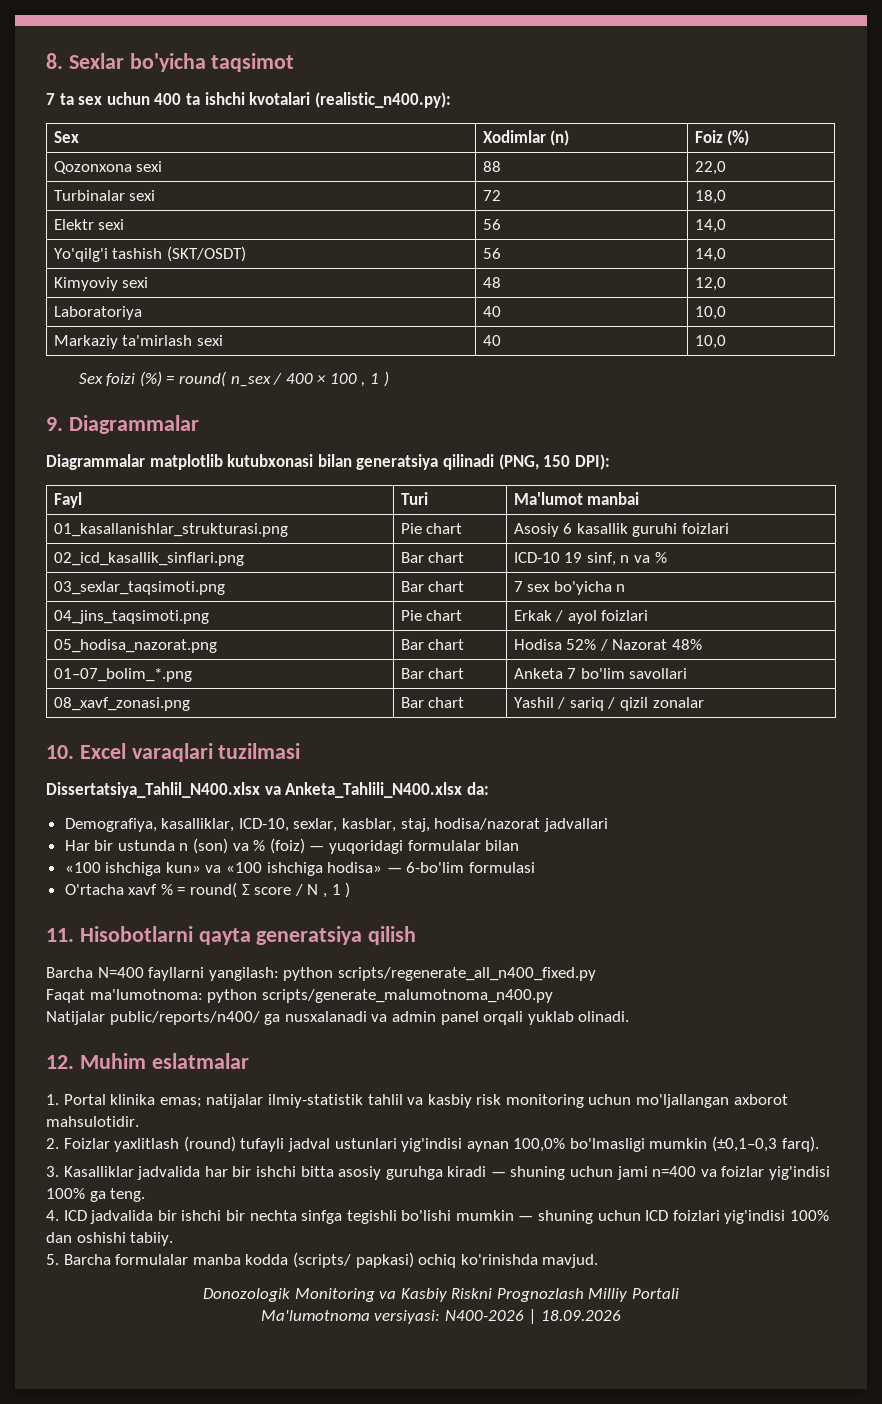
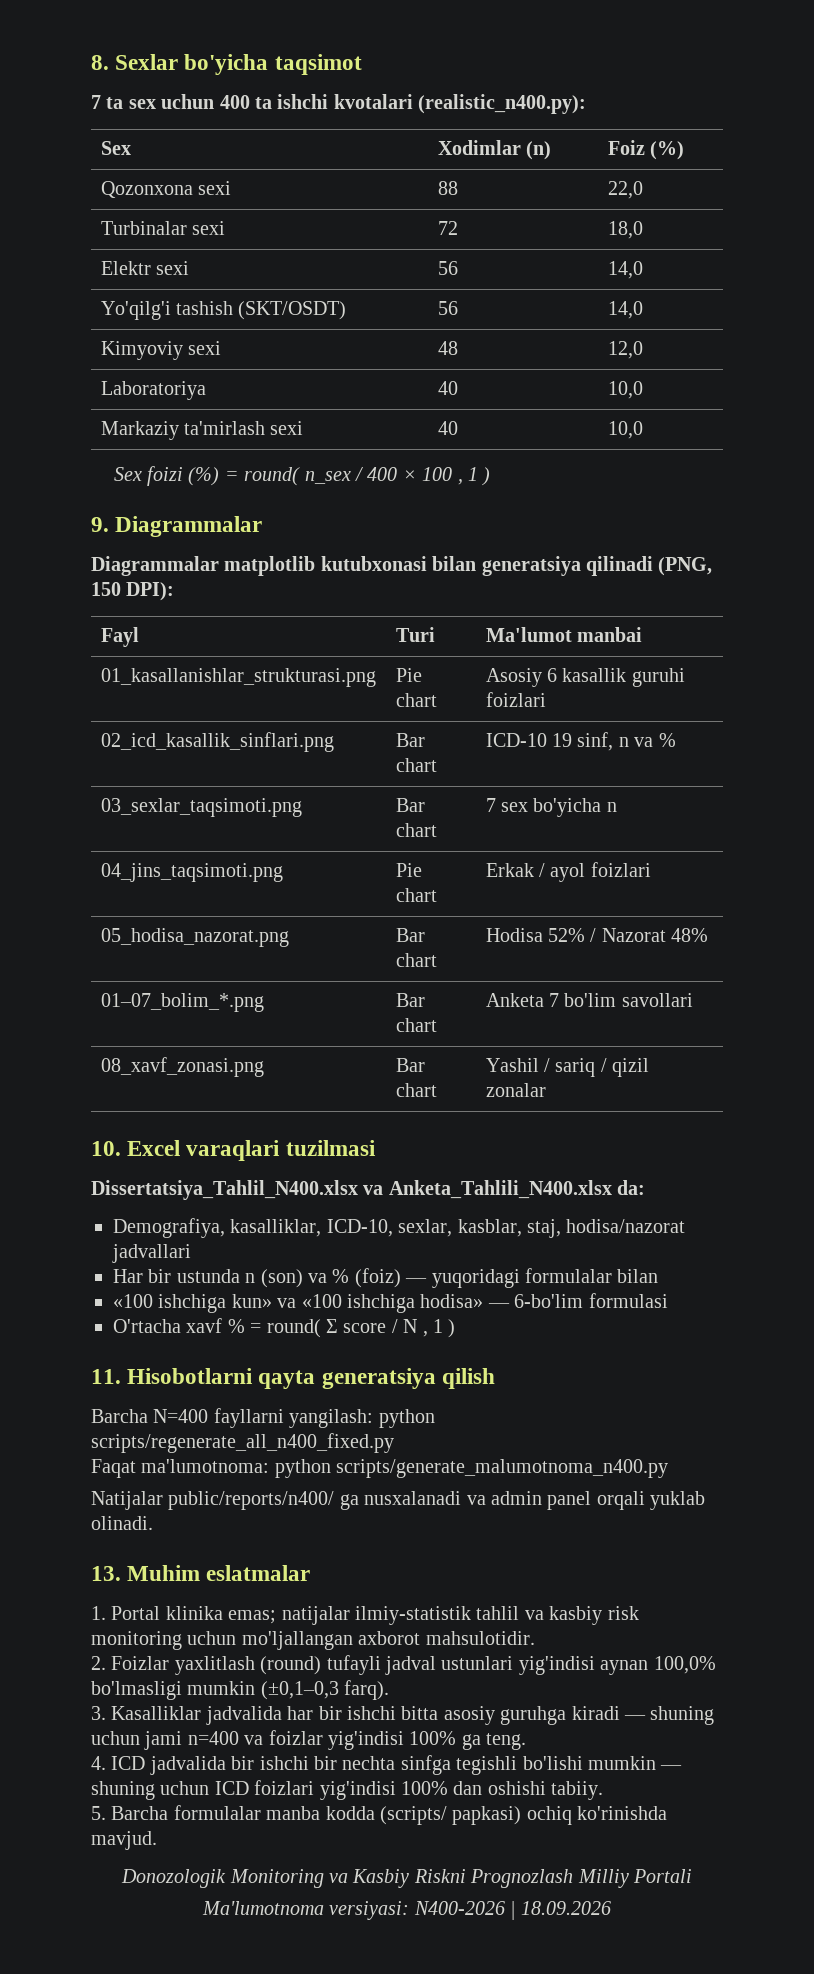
- 12. Muhim eslatmalar
+ 13. Muhim eslatmalar

